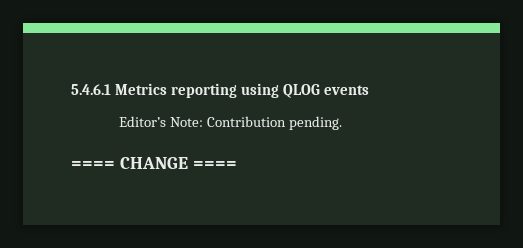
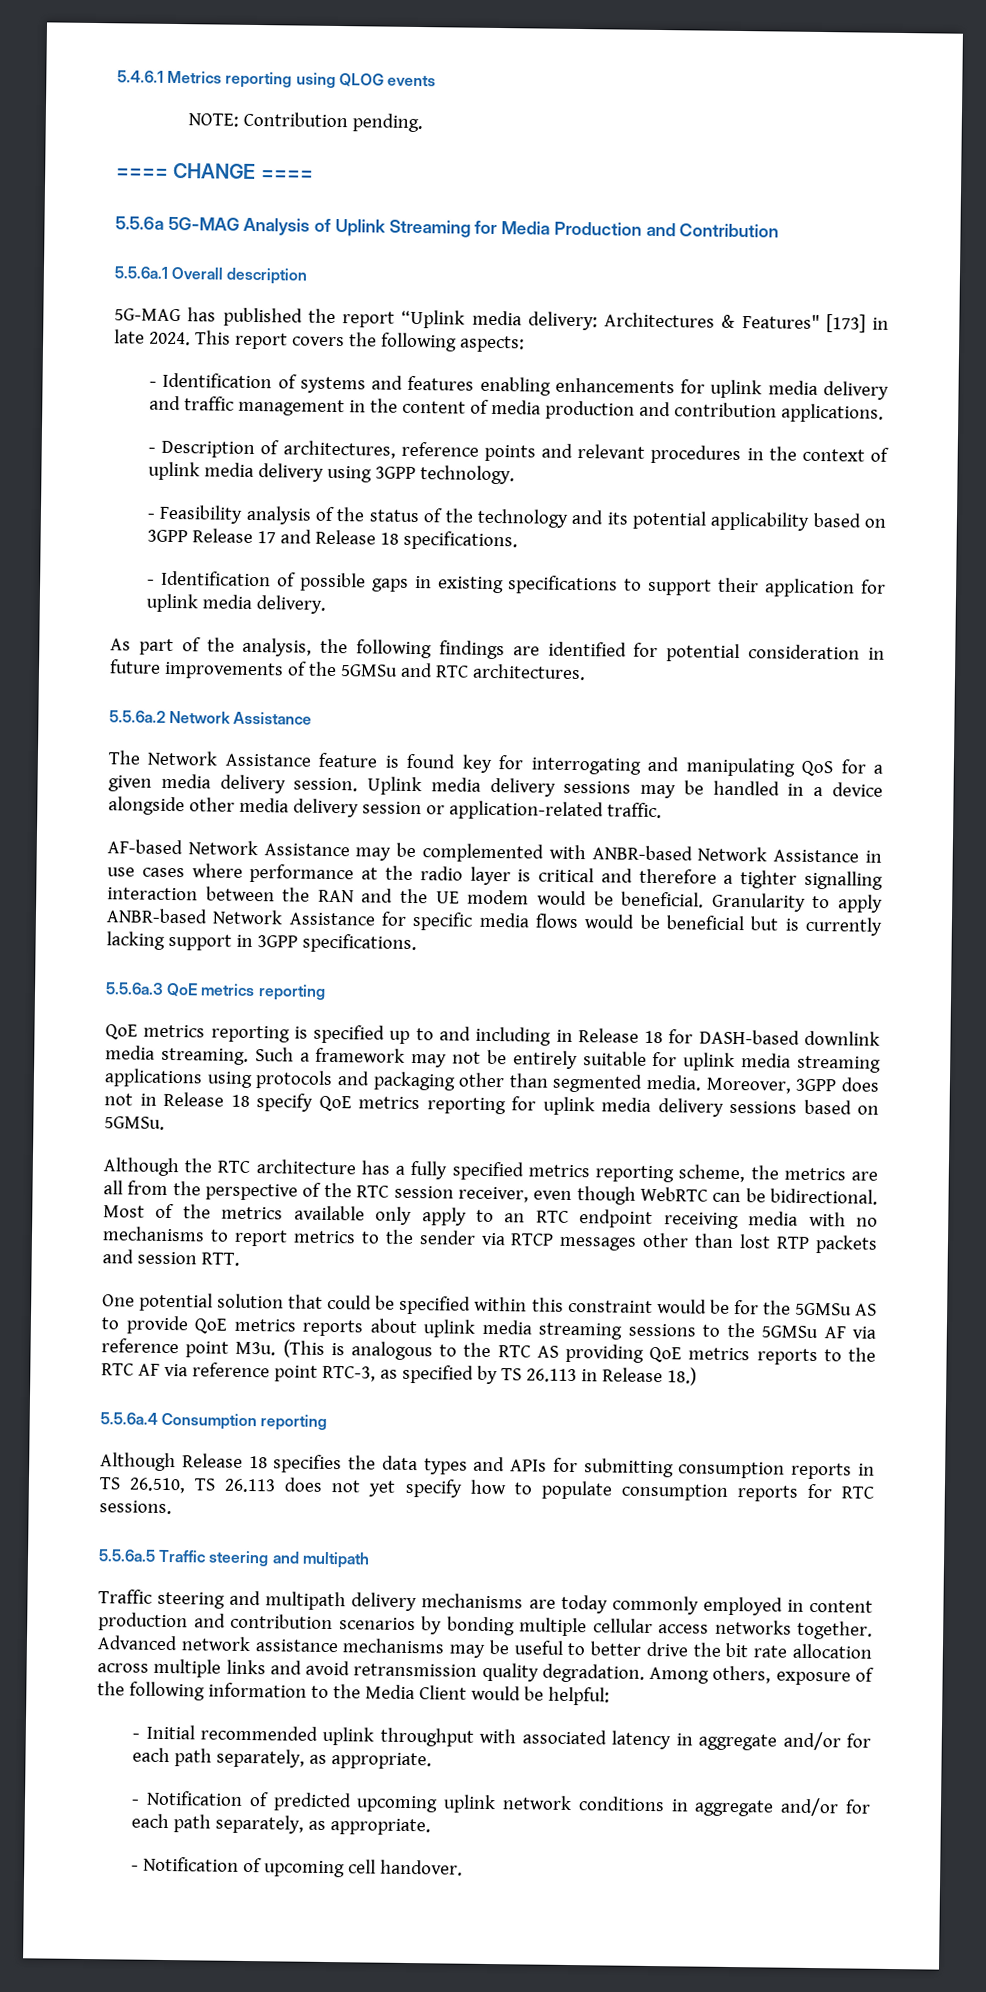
- Editor’s Note: Contribution pending.
+ NOTE: Contribution pending.
+ 5.5.6a 5G-MAG Analysis of Uplink Streaming for Media Production and Contribution
+ 5.5.6a.1 Overall description
+ 5G-MAG has published the report “Uplink media delivery: Architectures & Features" [173] in late 2024. This report covers the following aspects:
+ - Identification of systems and features enabling enhancements for uplink media delivery and traffic management in the content of media production and contribution applications.
+ - Description of architectures, reference points and relevant procedures in the context of uplink media delivery using 3GPP technology.
+ - Feasibility analysis of the status of the technology and its potential applicability based on 3GPP Release 17 and Release 18 specifications.
+ - Identification of possible gaps in existing specifications to support their application for uplink media delivery.
+ As part of the analysis, the following findings are identified for potential consideration in future improvements of the 5GMSu and RTC architectures.
+ 5.5.6a.2 Network Assistance
+ The Network Assistance feature is found key for interrogating and manipulating QoS for a given media delivery session. Uplink media delivery sessions may be handled in a device alongside other media delivery session or application-related traffic.
+ AF-based Network Assistance may be complemented with ANBR-based Network Assistance in use cases where performance at the radio layer is critical and therefore a tighter signalling interaction between the RAN and the UE modem would be beneficial. Granularity to apply ANBR-based Network Assistance for specific media flows would be beneficial but is currently lacking support in 3GPP specifications.
+ 5.5.6a.3 QoE metrics reporting
+ QoE metrics reporting is specified up to and including in Release 18 for DASH-based downlink media streaming. Such a framework may not be entirely suitable for uplink media streaming applications using protocols and packaging other than segmented media. Moreover, 3GPP does not in Release 18 specify QoE metrics reporting for uplink media delivery sessions based on 5GMSu.
+ Although the RTC architecture has a fully specified metrics reporting scheme, the metrics are all from the perspective of the RTC session receiver, even though WebRTC can be bidirectional. Most of the metrics available only apply to an RTC endpoint receiving media with no mechanisms to report metrics to the sender via RTCP messages other than lost RTP packets and session RTT.
+ One potential solution that could be specified within this constraint would be for the 5GMSu AS to provide QoE metrics reports about uplink media streaming sessions to the 5GMSu AF via reference point M3u. (This is analogous to the RTC AS providing QoE metrics reports to the RTC AF via reference point RTC-3, as specified by TS 26.113 in Release 18.)
+ 5.5.6a.4 Consumption reporting
+ Although Release 18 specifies the data types and APIs for submitting consumption reports in TS 26.510, TS 26.113 does not yet specify how to populate consumption reports for RTC sessions.
+ 5.5.6a.5 Traffic steering and multipath
+ Traffic steering and multipath delivery mechanisms are today commonly employed in content production and contribution scenarios by bonding multiple cellular access networks together. Advanced network assistance mechanisms may be useful to better drive the bit rate allocation across multiple links and avoid retransmission quality degradation. Among others, exposure of the following information to the Media Client would be helpful:
+ - Initial recommended uplink throughput with associated latency in aggregate and/or for each path separately, as appropriate.
+ - Notification of predicted upcoming uplink network conditions in aggregate and/or for each path separately, as appropriate.
+ - Notification of upcoming cell handover.

